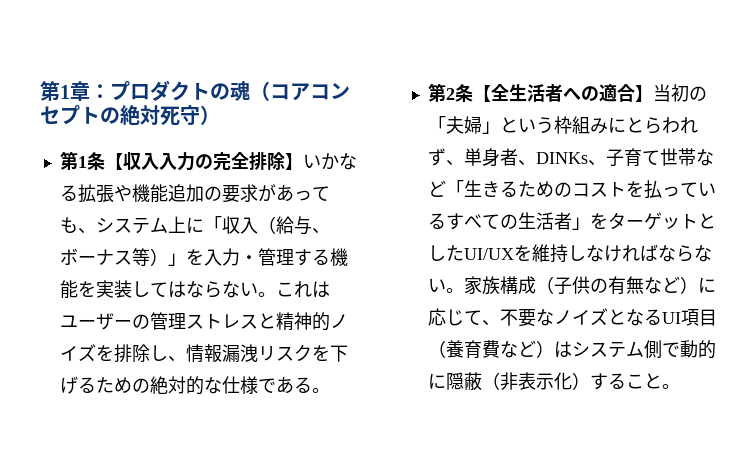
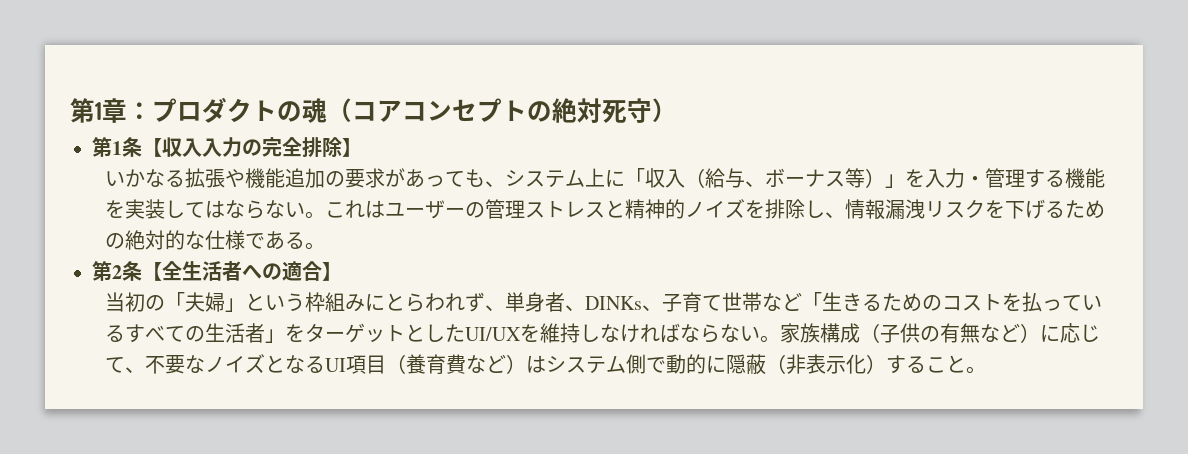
- 第1条【収入入力の完全排除】いかなる拡張や機能追加の要求があっても、システム上に「収入（給与、ボーナス等）」を入力・管理する機能を実装してはならない。
+ 第1条【収入入力の完全排除】
+ いかなる拡張や機能追加の要求があっても、システム上に「収入（給与、ボーナス等）」を入力・管理する機能を実装してはならない。
- 第2条【全生活者への適合】当初の「夫婦」という枠組みにとらわれず、単身者、DINKs、子育て世帯など「生きるためのコストを払っているすべての生活者」をターゲットとしたUI/UXを維持しなければならない。
+ 第2条【全生活者への適合】
+ 当初の「夫婦」という枠組みにとらわれず、単身者、DINKs、子育て世帯など「生きるためのコストを払っているすべての生活者」をターゲットとしたUI/UXを維持しなければならない。

